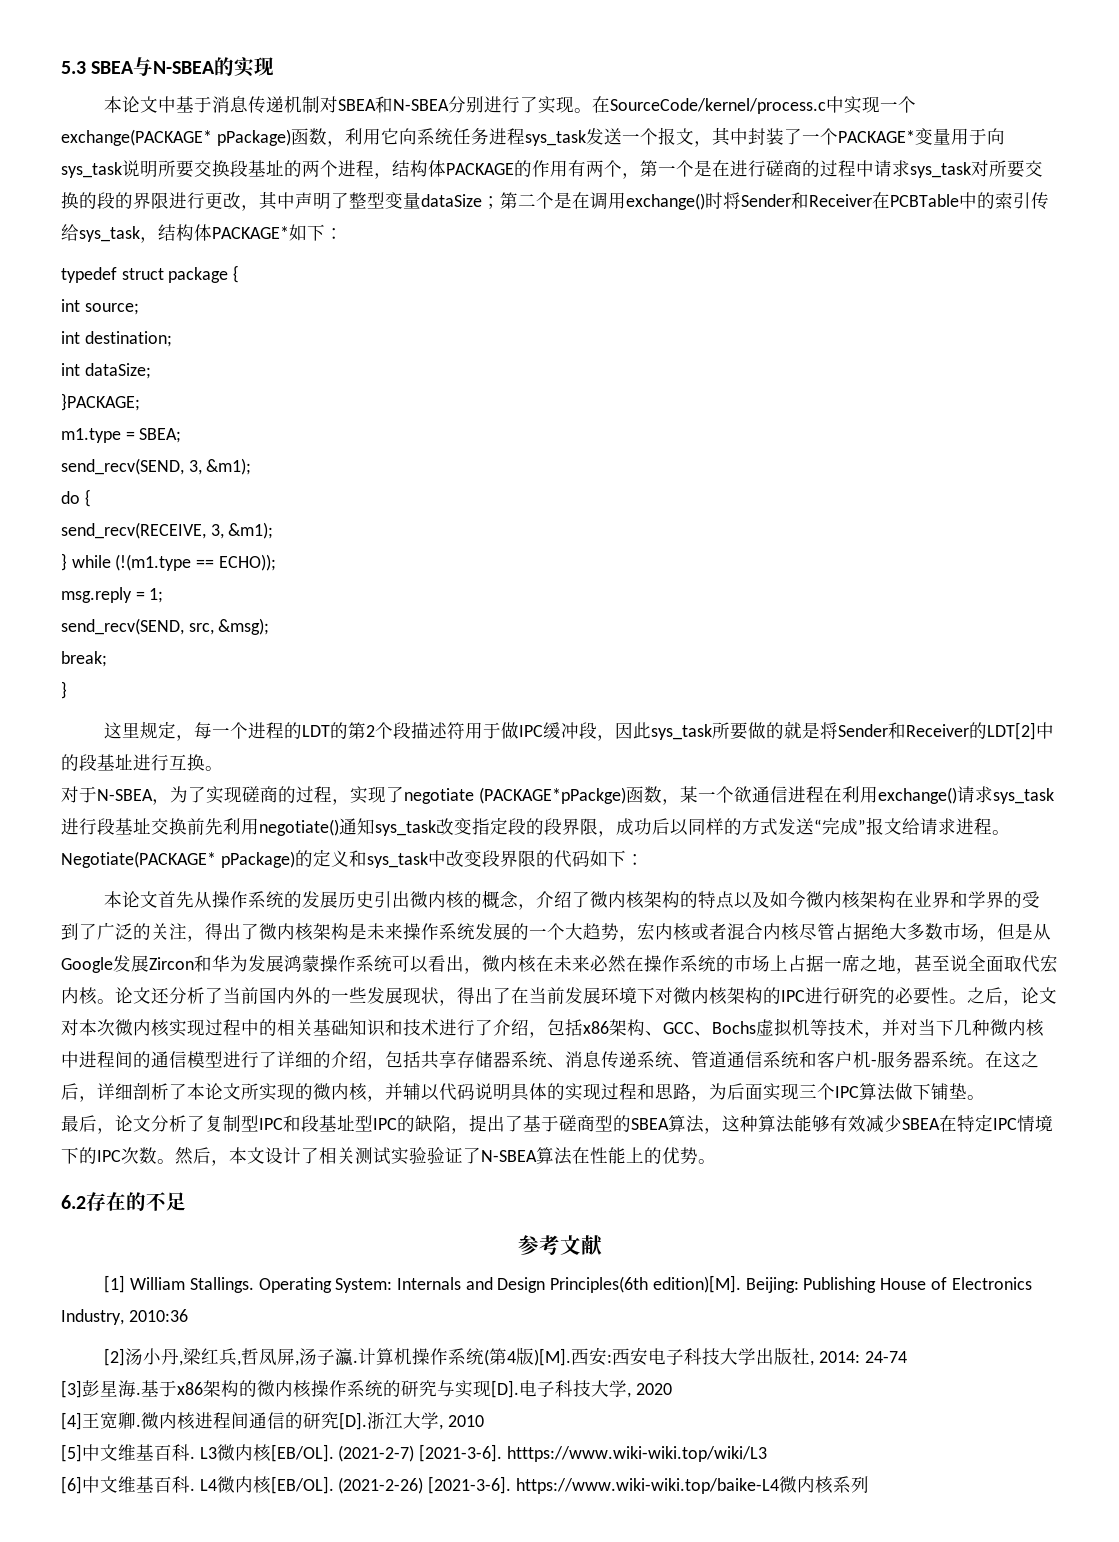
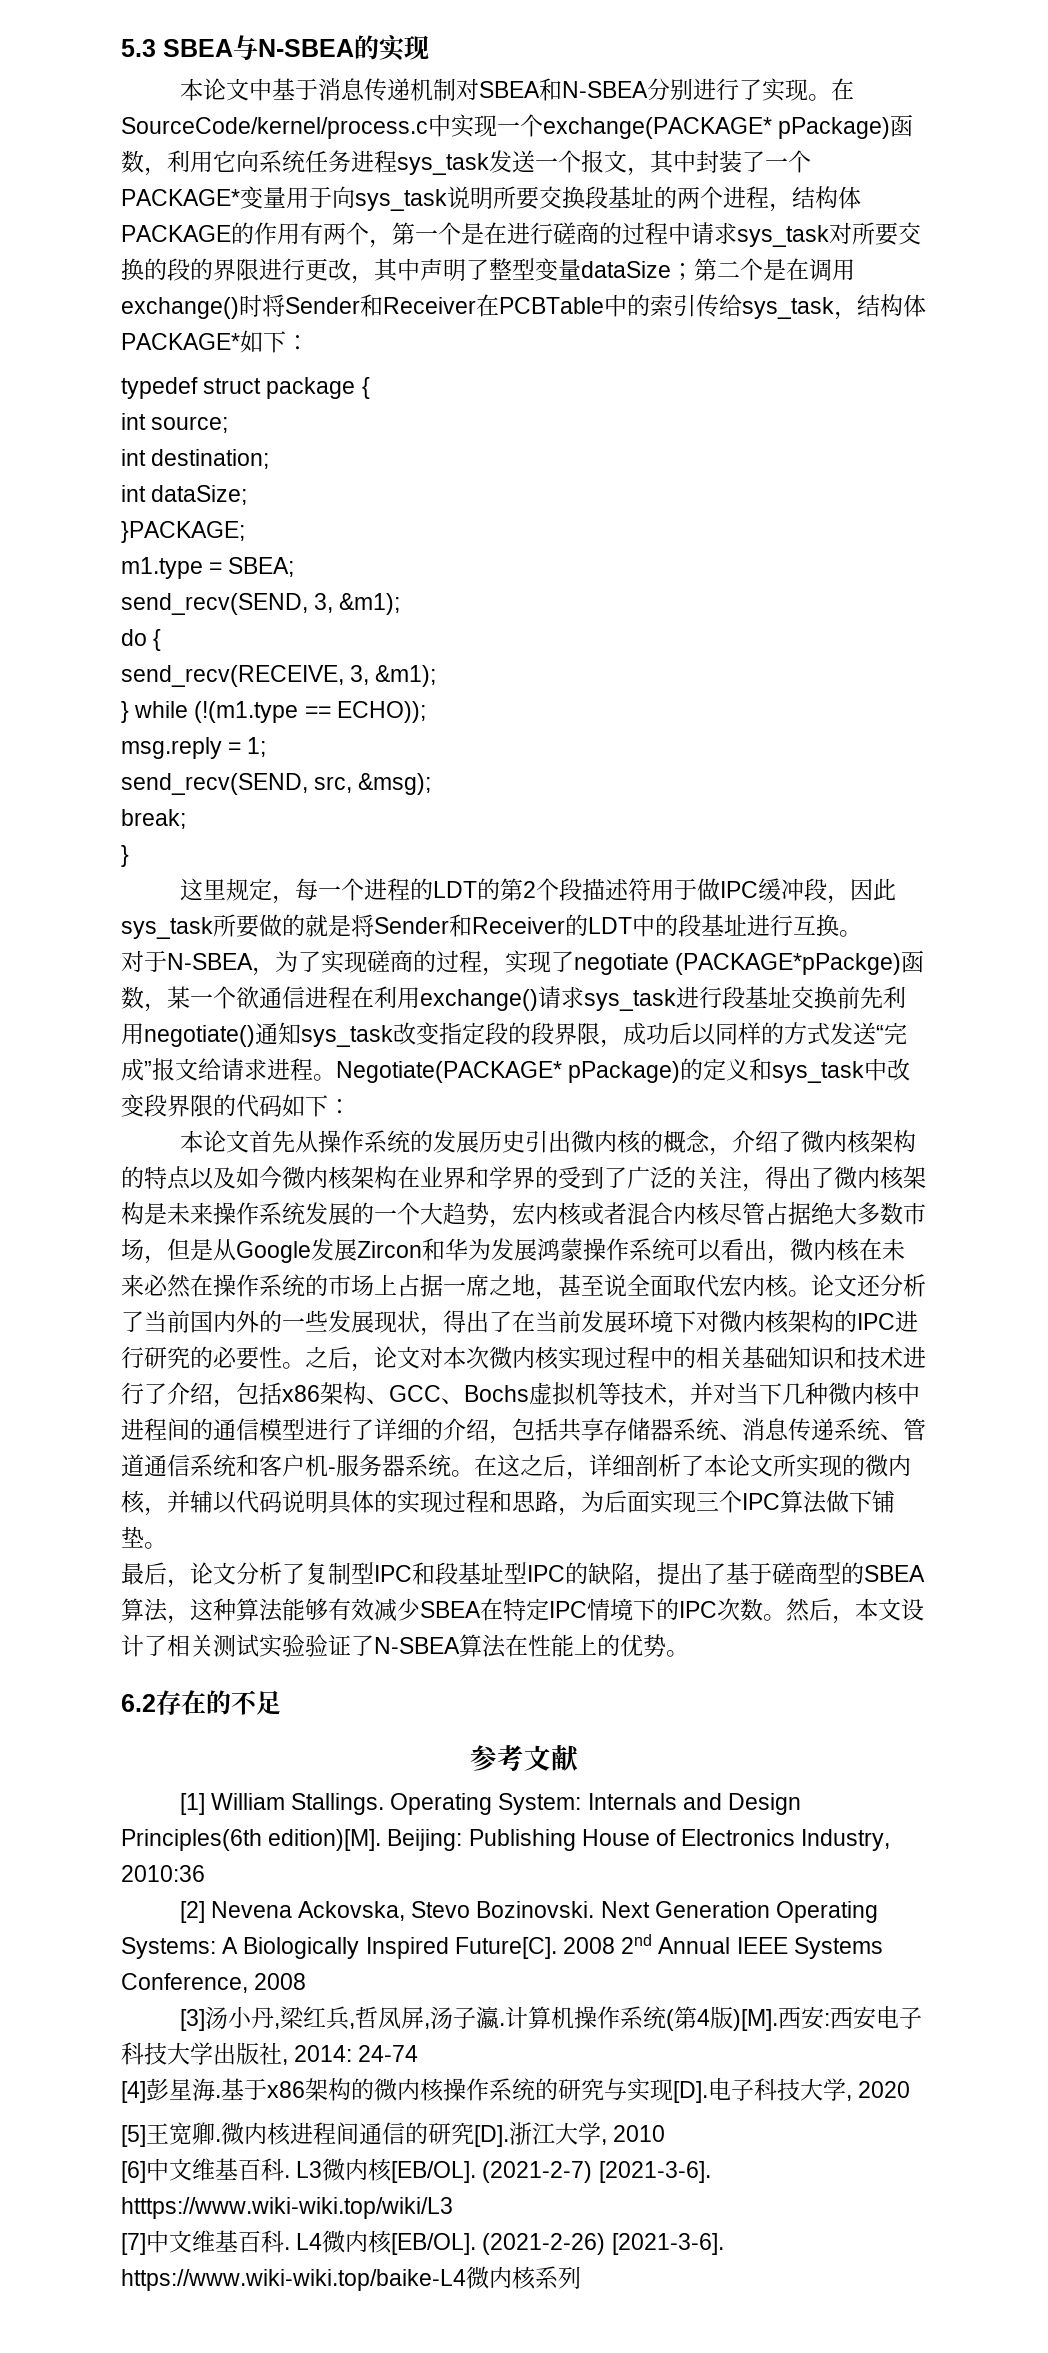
- 这里规定，每一个进程的LDT的第2个段描述符用于做IPC缓冲段，因此sys_task所要做的就是将Sender和Receiver的LDT[2]中的段基址进行互换。
+ 这里规定，每一个进程的LDT的第2个段描述符用于做IPC缓冲段，因此sys_task所要做的就是将Sender和Receiver的LDT中的段基址进行互换。
- [2]汤小丹,梁红兵,哲凤屏,汤子瀛.
+ [2] Nevena Ackovska, Stevo Bozinovski. Next Generation Operating Systems: A Biologically Inspired Future[C]. 2008 2nd Annual IEEE Systems Conference, 2008
+ [3]汤小丹,梁红兵,哲凤屏,汤子瀛.
- [3]彭星海.
+ [4]彭星海.
- [4]王宽卿.
+ [5]王宽卿.
- [5]中文维基百科.
+ [6]中文维基百科.
- [6]中文维基百科.
+ [7]中文维基百科.

